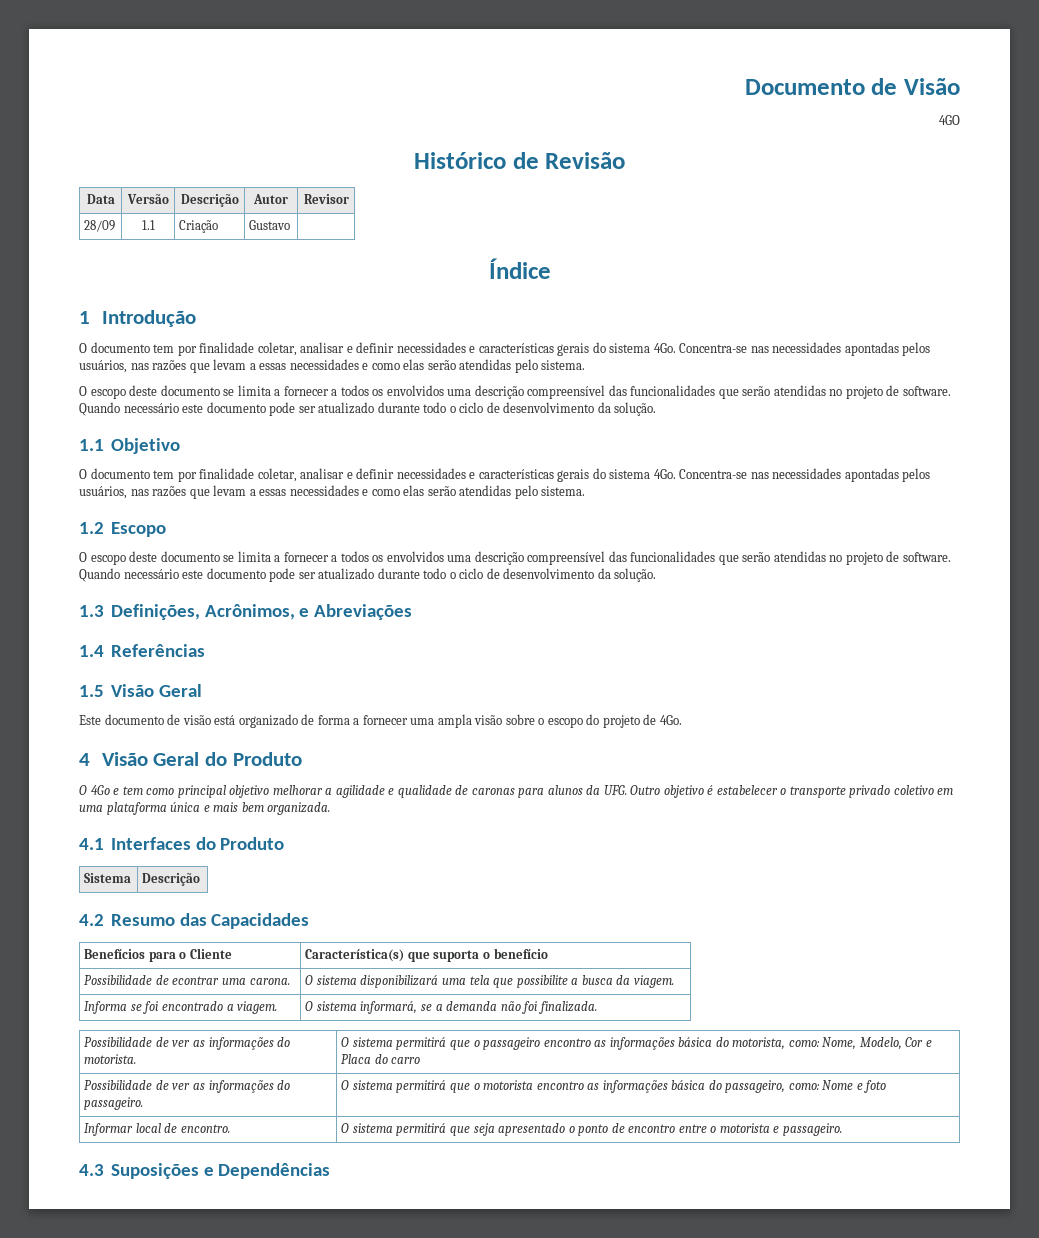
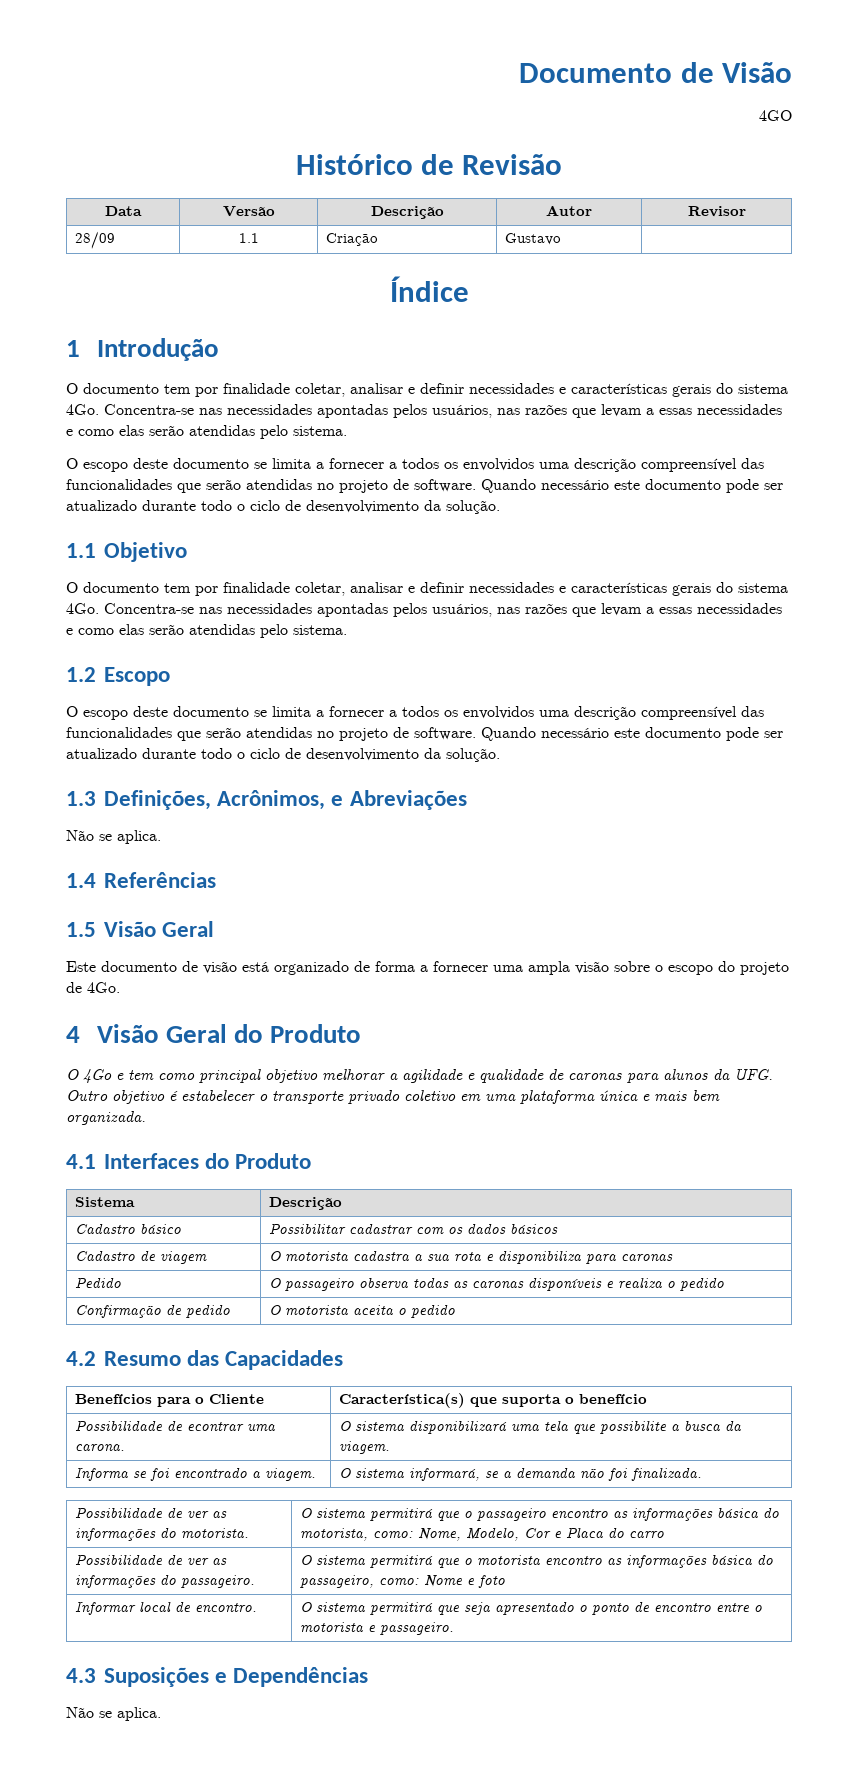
  1.3 Definições, Acrônimos, e Abreviações
+ Não se aplica.
+ Cadastro básico | Possibilitar cadastrar com os dados básicos
+ Cadastro de viagem | O motorista cadastra a sua rota e disponibiliza para caronas
+ Pedido | O passageiro observa todas as caronas disponíveis e realiza o pedido
+ Confirmação de pedido | O motorista aceita o pedido
  4.3 Suposições e Dependências
+ Não se aplica.

